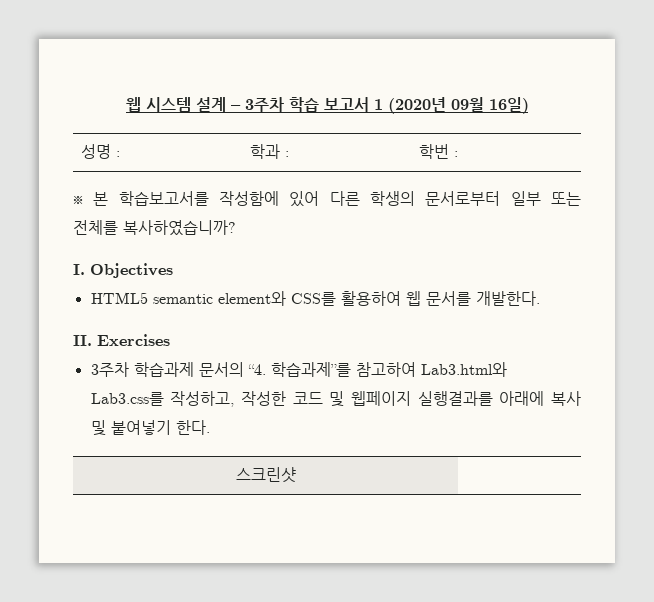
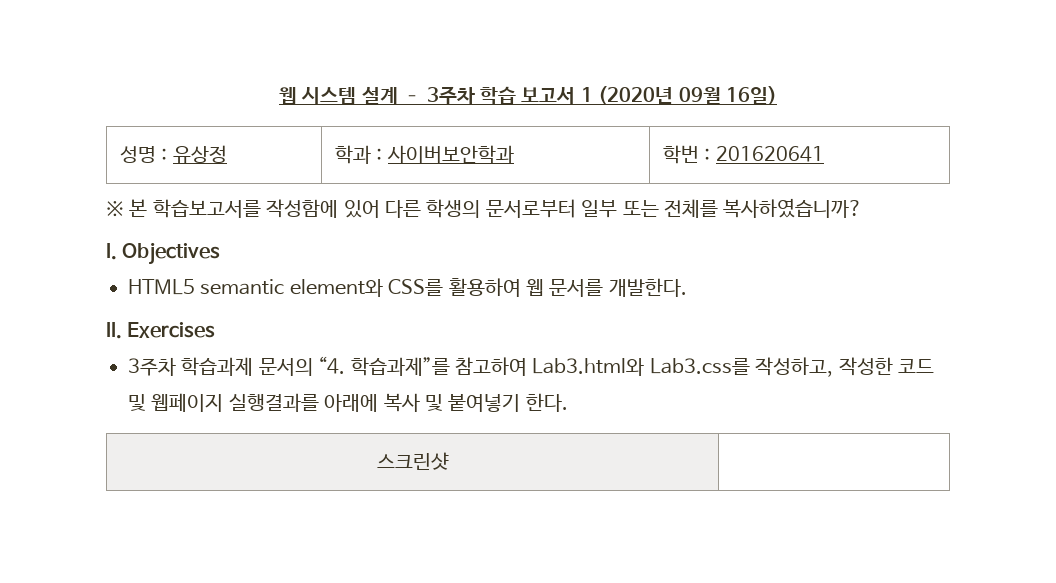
- 성명 : | 학과 : | 학번 :
+ 성명 : 유상정 | 학과 : 사이버보안학과 | 학번 : 201620641

